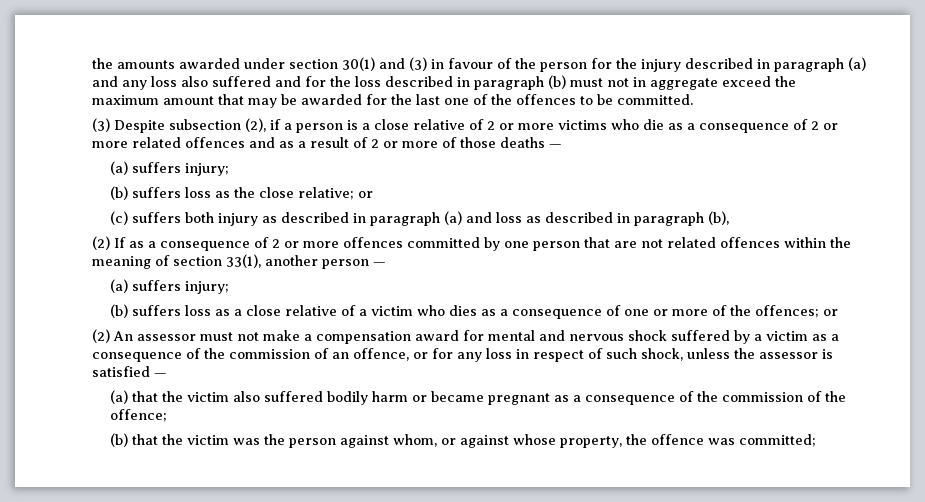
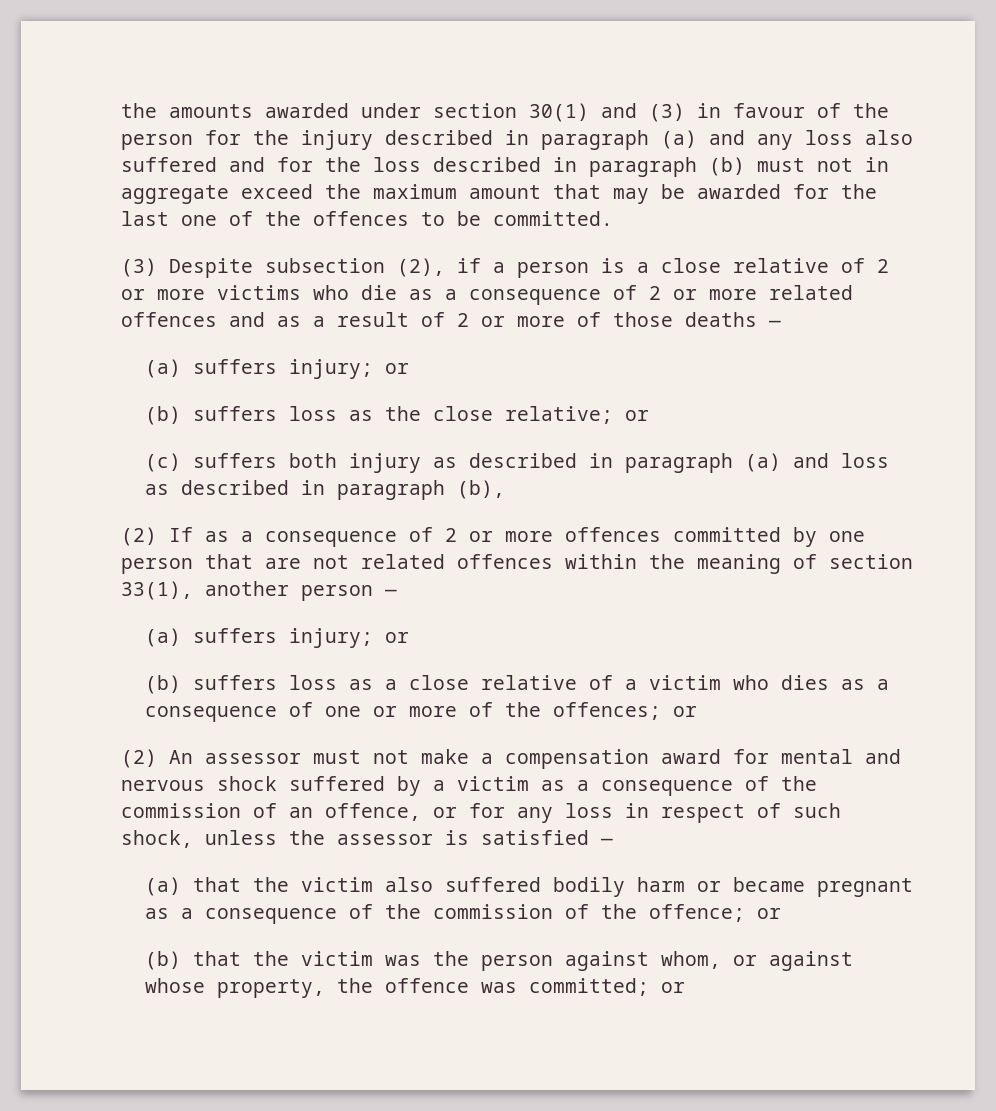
  (3) Despite subsection (2), if a person is a close relative of 2 or more victims who die as a consequence of 2 or more related offences and as a result of 2 or more of those deaths —
- (a) suffers injury;
+ (a) suffers injury; or
  (2) If as a consequence of 2 or more offences committed by one person that are not related offences within the meaning of section 33(1), another person —
- (a) suffers injury;
+ (a) suffers injury; or
- (a) that the victim also suffered bodily harm or became pregnant as a consequence of the commission of the offence;
+ (a) that the victim also suffered bodily harm or became pregnant as a consequence of the commission of the offence; or
- (b) that the victim was the person against whom, or against whose property, the offence was committed;
+ (b) that the victim was the person against whom, or against whose property, the offence was committed; or

